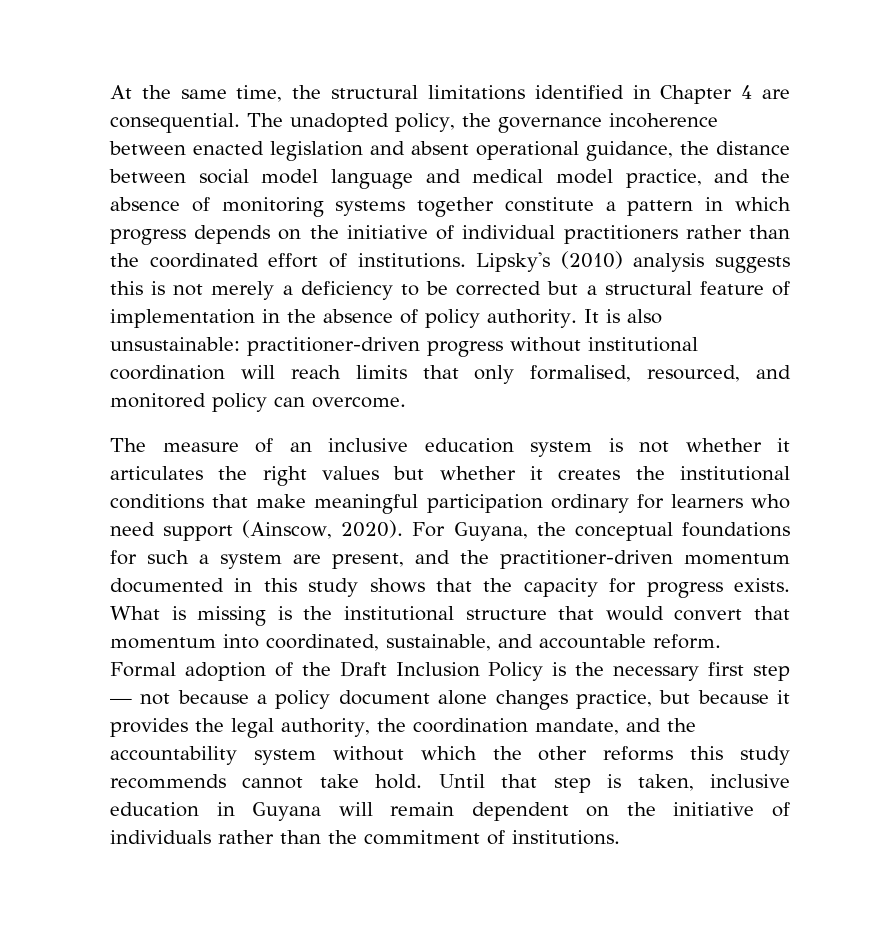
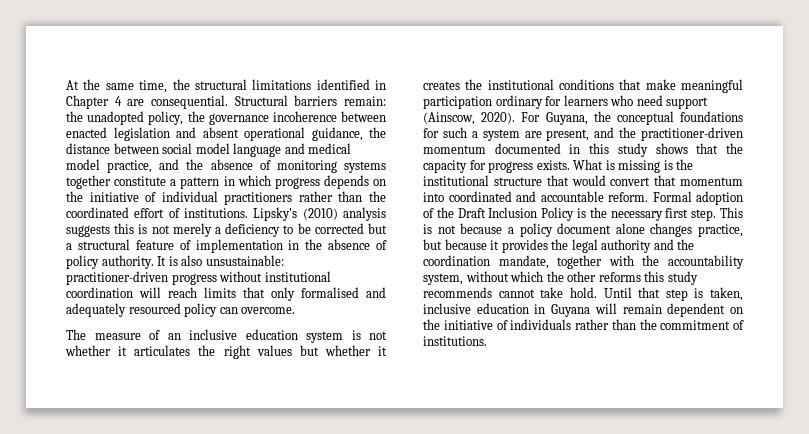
- The unadopted policy, the governance incoherence between enacted legislation and absent operational guidance, the distance between social model language and medical model practice, and the absence of monitoring systems together constitute a pattern in which progress depends on the initiative of individual practitioners rather than the coordinated effort of institutions.
+ Structural barriers remain: the unadopted policy, the governance incoherence between enacted legislation and absent operational guidance, the distance between social model language and medical model practice, and the absence of monitoring systems together constitute a pattern in which progress depends on the initiative of individual practitioners rather than the coordinated effort of institutions.
- It is also unsustainable: practitioner-driven progress without institutional coordination will reach limits that only formalised, resourced, and monitored policy can overcome.
+ It is also unsustainable: practitioner-driven progress without institutional coordination will reach limits that only formalised and adequately resourced policy can overcome.
- What is missing is the institutional structure that would convert that momentum into coordinated, sustainable, and accountable reform.
+ What is missing is the institutional structure that would convert that momentum into coordinated and accountable reform.
- Formal adoption of the Draft Inclusion Policy is the necessary first step — not because a policy document alone changes practice, but because it provides the legal authority, the coordination mandate, and the accountability system without which the other reforms this study recommends cannot take hold.
+ Formal adoption of the Draft Inclusion Policy is the necessary first step. This is not because a policy document alone changes practice, but because it provides the legal authority and the coordination mandate, together with the accountability system, without which the other reforms this study recommends cannot take hold.

